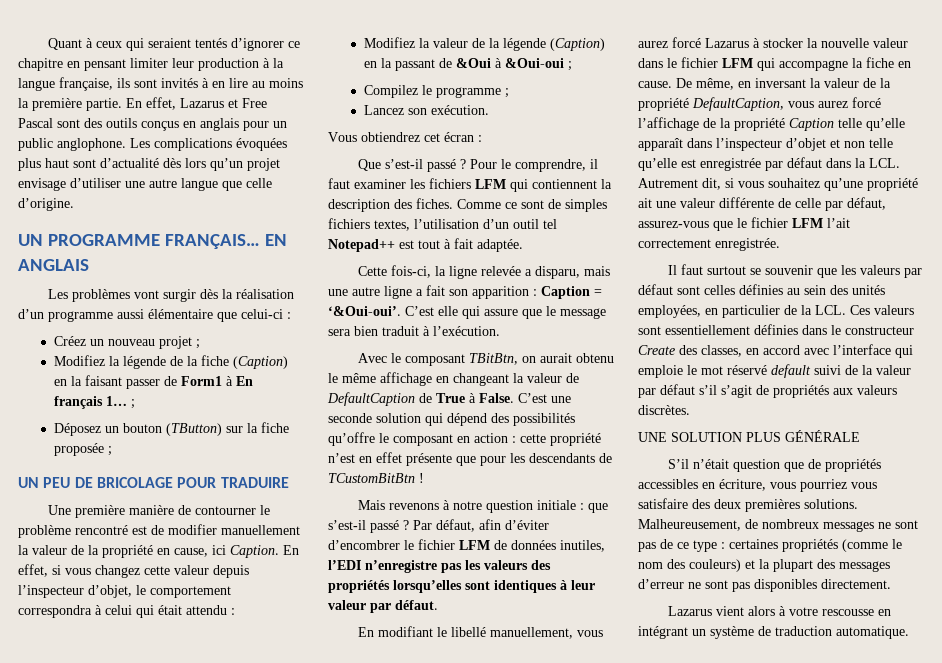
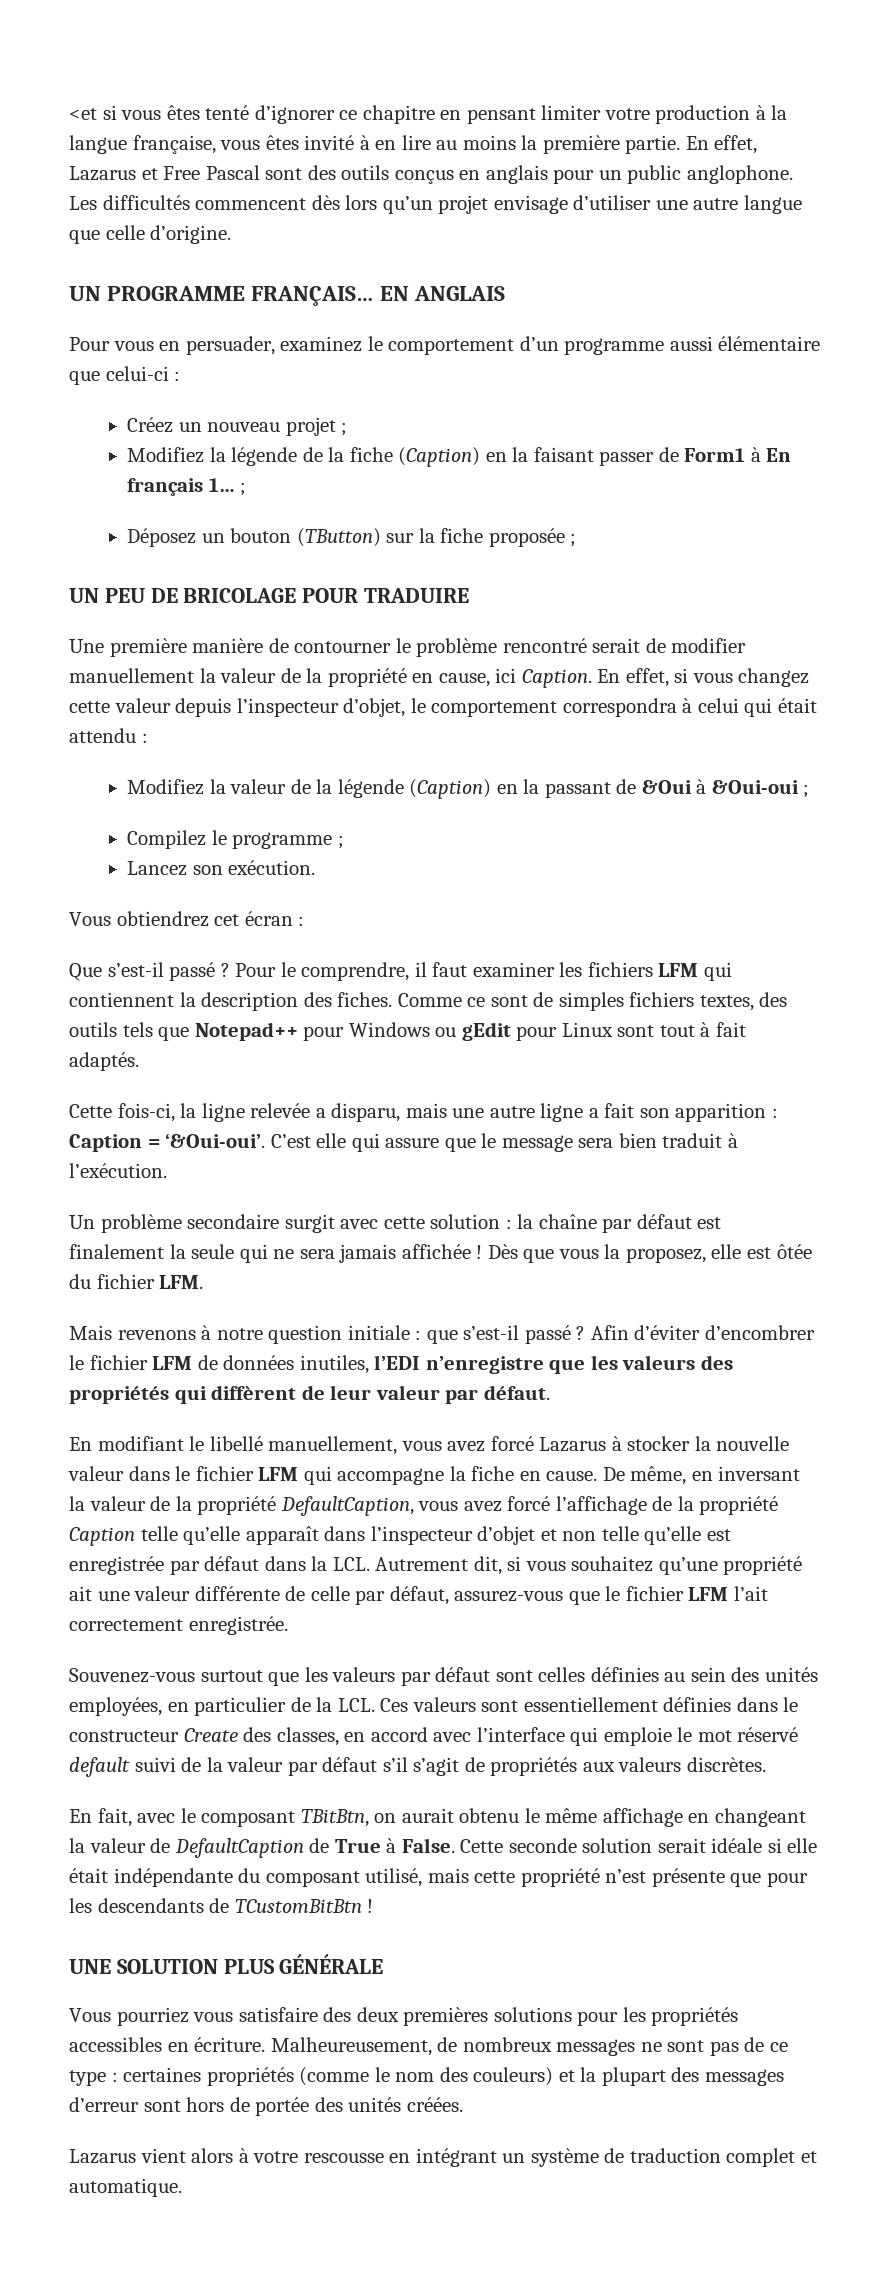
- Quant à ceux qui seraient tentés d’ignorer ce chapitre en pensant limiter leur production à la langue française, ils sont invités à en lire au moins la première partie.
+ <et si vous êtes tenté d’ignorer ce chapitre en pensant limiter votre production à la langue française, vous êtes invité à en lire au moins la première partie.
- Les complications évoquées plus haut sont d’actualité dès lors qu’un projet envisage d’utiliser une autre langue que celle d’origine.
+ Les difficultés commencent dès lors qu’un projet envisage d’utiliser une autre langue que celle d’origine.
- Les problèmes vont surgir dès la réalisation d’un programme aussi élémentaire que celui-ci :
+ Pour vous en persuader, examinez le comportement d’un programme aussi élémentaire que celui-ci :
- Une première manière de contourner le problème rencontré est de modifier manuellement la valeur de la propriété en cause, ici Caption.
+ Une première manière de contourner le problème rencontré serait de modifier manuellement la valeur de la propriété en cause, ici Caption.
- Comme ce sont de simples fichiers textes, l’utilisation d’un outil tel Notepad++ est tout à fait adaptée.
+ Comme ce sont de simples fichiers textes, des outils tels que Notepad++ pour Windows ou gEdit pour Linux sont tout à fait adaptés.
- Avec le composant TBitBtn, on aurait obtenu le même affichage en changeant la valeur de DefaultCaption de True à False. C’est une seconde solution qui dépend des possibilités qu’offre le composant en action : cette propriété n’est en effet présente que pour les descendants de TCustomBitBtn !
+ Un problème secondaire surgit avec cette solution : la chaîne par défaut est finalement la seule qui ne sera jamais affichée ! Dès que vous la proposez, elle est ôtée du fichier LFM.
- Par défaut, afin d’éviter d’encombrer le fichier LFM de données inutiles, l’EDI n’enregistre pas les valeurs des propriétés lorsqu’elles sont identiques à leur valeur par défaut.
+ Afin d’éviter d’encombrer le fichier LFM de données inutiles, l’EDI n’enregistre que les valeurs des propriétés qui diffèrent de leur valeur par défaut.
- En modifiant le libellé manuellement, vous aurez forcé Lazarus à stocker la nouvelle valeur dans le fichier LFM qui accompagne la fiche en cause.
+ En modifiant le libellé manuellement, vous avez forcé Lazarus à stocker la nouvelle valeur dans le fichier LFM qui accompagne la fiche en cause.
- De même, en inversant la valeur de la propriété DefaultCaption, vous aurez forcé l’affichage de la propriété Caption telle qu’elle apparaît dans l’inspecteur d’objet et non telle qu’elle est enregistrée par défaut dans la LCL. Autrement dit, si vous souhaitez qu’une propriété ait une valeur différente de celle par défaut, assurez-vous que le fichier LFM l’ait correctement enregistrée.
+ De même, en inversant la valeur de la propriété DefaultCaption, vous avez forcé l’affichage de la propriété Caption telle qu’elle apparaît dans l’inspecteur d’objet et non telle qu’elle est enregistrée par défaut dans la LCL. Autrement dit, si vous souhaitez qu’une propriété ait une valeur différente de celle par défaut, assurez-vous que le fichier LFM l’ait correctement enregistrée.
- Il faut surtout se souvenir que les valeurs par défaut sont celles définies au sein des unités employées, en particulier de la LCL. Ces valeurs sont essentiellement définies dans le constructeur Create des classes, en accord avec l’interface qui emploie le mot réservé default suivi de la valeur par défaut s’il s’agit de propriétés aux valeurs discrètes.
+ Souvenez-vous surtout que les valeurs par défaut sont celles définies au sein des unités employées, en particulier de la LCL. Ces valeurs sont essentiellement définies dans le constructeur Create des classes, en accord avec l’interface qui emploie le mot réservé default suivi de la valeur par défaut s’il s’agit de propriétés aux valeurs discrètes.
+ En fait, avec le composant TBitBtn, on aurait obtenu le même affichage en changeant la valeur de DefaultCaption de True à False. Cette seconde solution serait idéale si elle était indépendante du composant utilisé, mais cette propriété n’est présente que pour les descendants de TCustomBitBtn !
  UNE SOLUTION PLUS GÉNÉRALE
- S’il n’était question que de propriétés accessibles en écriture, vous pourriez vous satisfaire des deux premières solutions.
+ Vous pourriez vous satisfaire des deux premières solutions pour les propriétés accessibles en écriture.
- Malheureusement, de nombreux messages ne sont pas de ce type : certaines propriétés (comme le nom des couleurs) et la plupart des messages d’erreur ne sont pas disponibles directement.
+ Malheureusement, de nombreux messages ne sont pas de ce type : certaines propriétés (comme le nom des couleurs) et la plupart des messages d’erreur sont hors de portée des unités créées.
- Lazarus vient alors à votre rescousse en intégrant un système de traduction automatique.
+ Lazarus vient alors à votre rescousse en intégrant un système de traduction complet et automatique.

